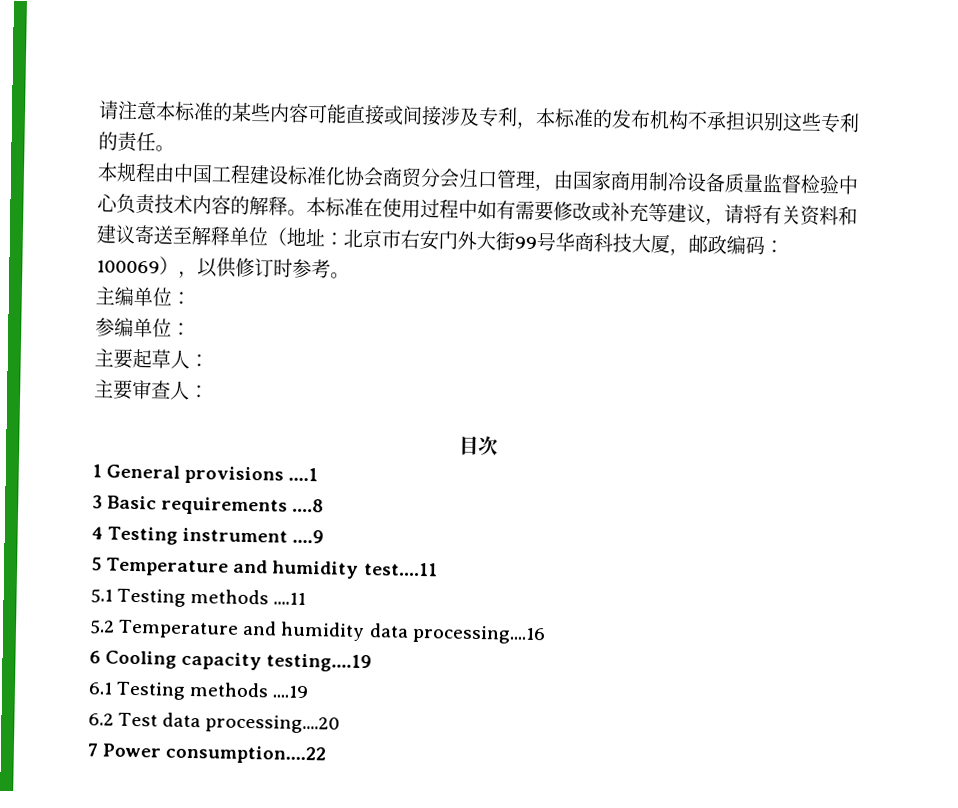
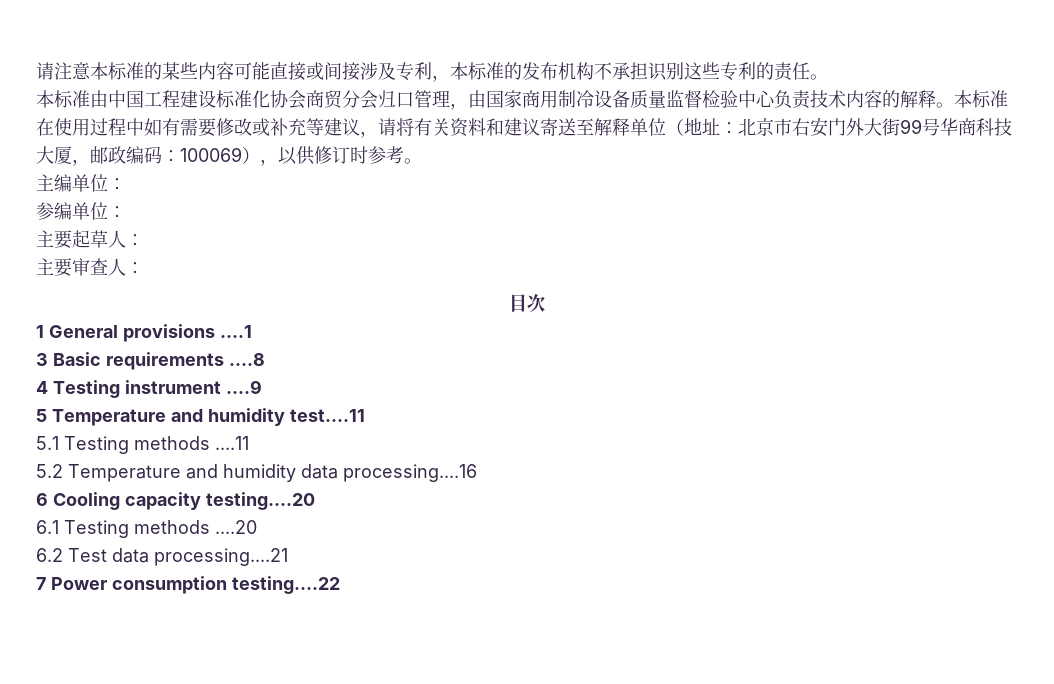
- 本规程由中国工程建设标准化协会商贸分会归口管理，由国家商用制冷设备质量监督检验中心负责技术内容的解释。
+ 本标准由中国工程建设标准化协会商贸分会归口管理，由国家商用制冷设备质量监督检验中心负责技术内容的解释。
- 6 Cooling capacity testing....19
+ 6 Cooling capacity testing....20
- 6.1 Testing methods ....19
+ 6.1 Testing methods ....20
- 6.2 Test data processing....20
+ 6.2 Test data processing....21
- 7 Power consumption....22
+ 7 Power consumption testing....22

